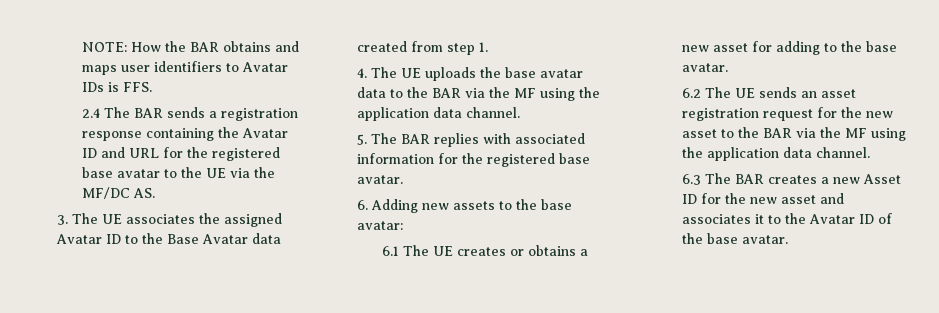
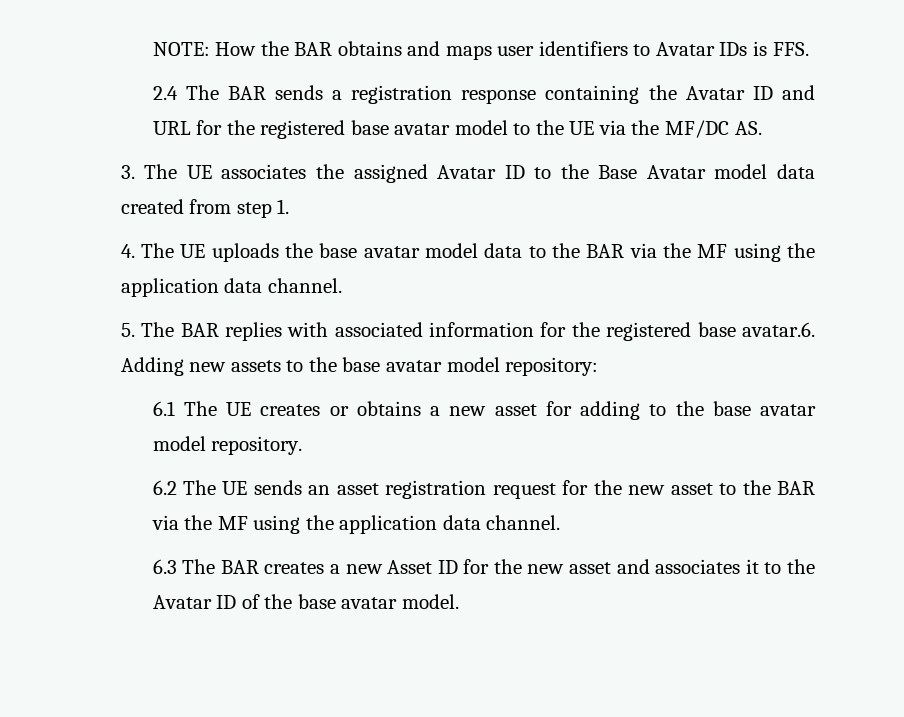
- 2.4 The BAR sends a registration response containing the Avatar ID and URL for the registered base avatar to the UE via the MF/DC AS.
+ 2.4 The BAR sends a registration response containing the Avatar ID and URL for the registered base avatar model to the UE via the MF/DC AS.
- 3. The UE associates the assigned Avatar ID to the Base Avatar data created from step 1.
+ 3. The UE associates the assigned Avatar ID to the Base Avatar model data created from step 1.
- 4. The UE uploads the base avatar data to the BAR via the MF using the application data channel.
+ 4. The UE uploads the base avatar model data to the BAR via the MF using the application data channel.
- 5. The BAR replies with associated information for the registered base avatar.
- 6. Adding new assets to the base avatar:
+ 5. The BAR replies with associated information for the registered base avatar.6. Adding new assets to the base avatar model repository:
- 6.1 The UE creates or obtains a new asset for adding to the base avatar.
+ 6.1 The UE creates or obtains a new asset for adding to the base avatar model repository.
- 6.3 The BAR creates a new Asset ID for the new asset and associates it to the Avatar ID of the base avatar.
+ 6.3 The BAR creates a new Asset ID for the new asset and associates it to the Avatar ID of the base avatar model.

